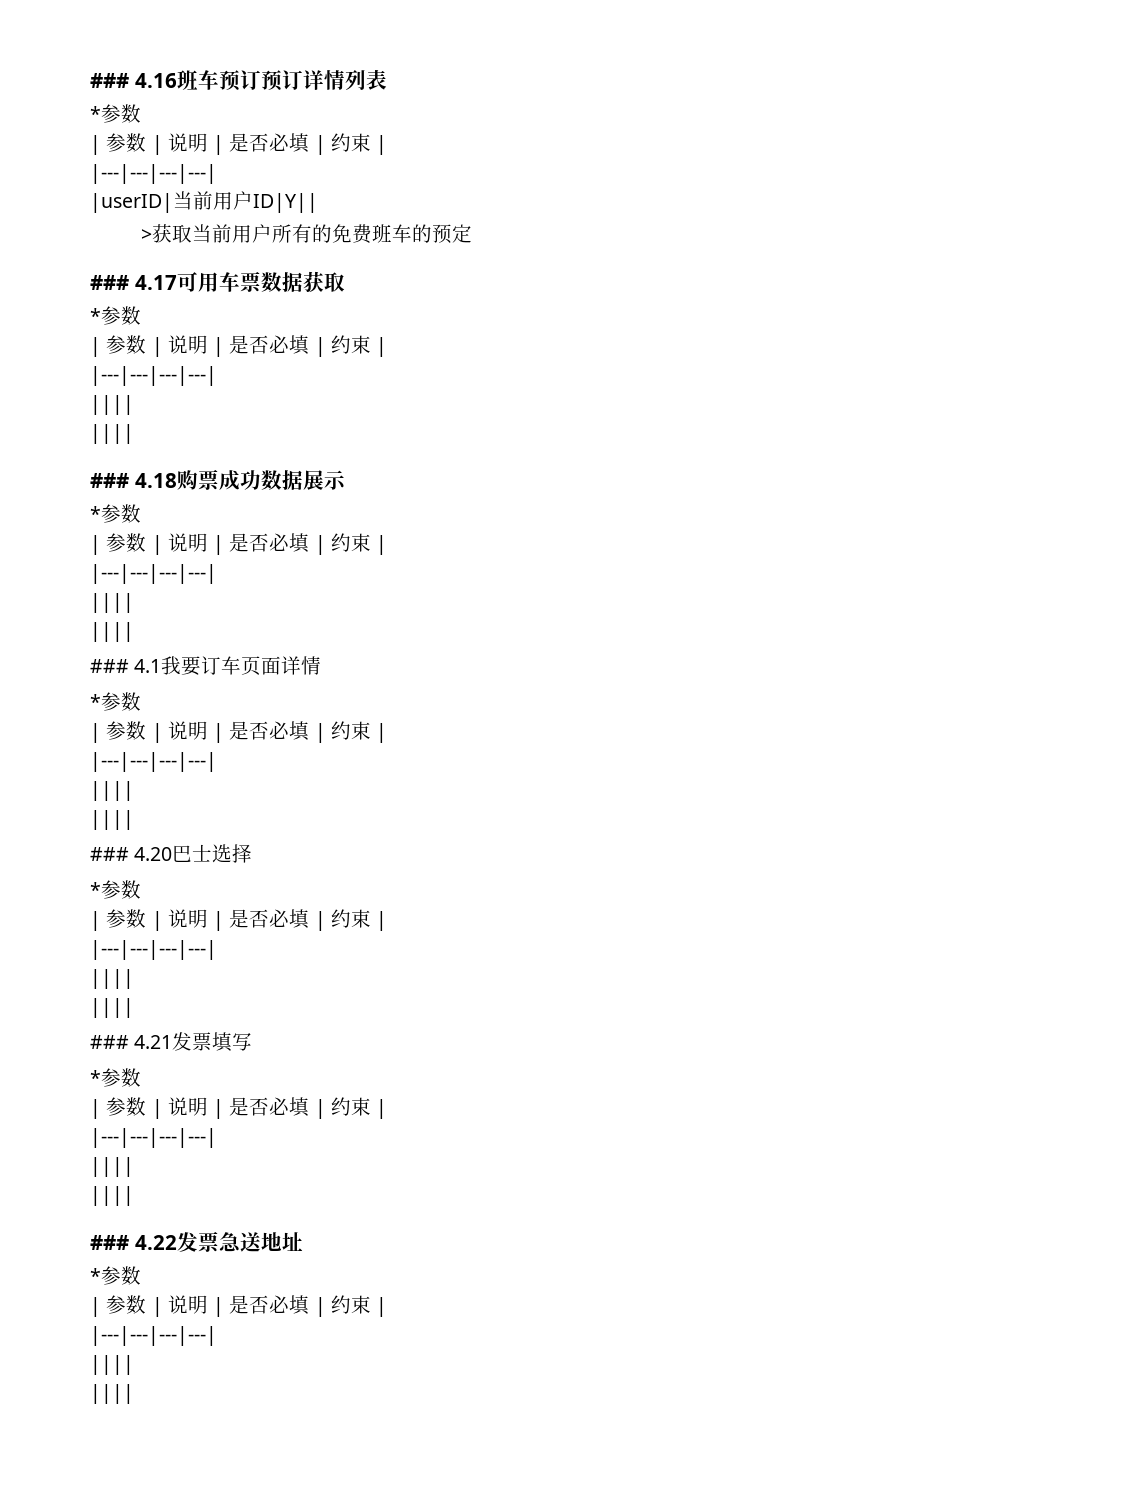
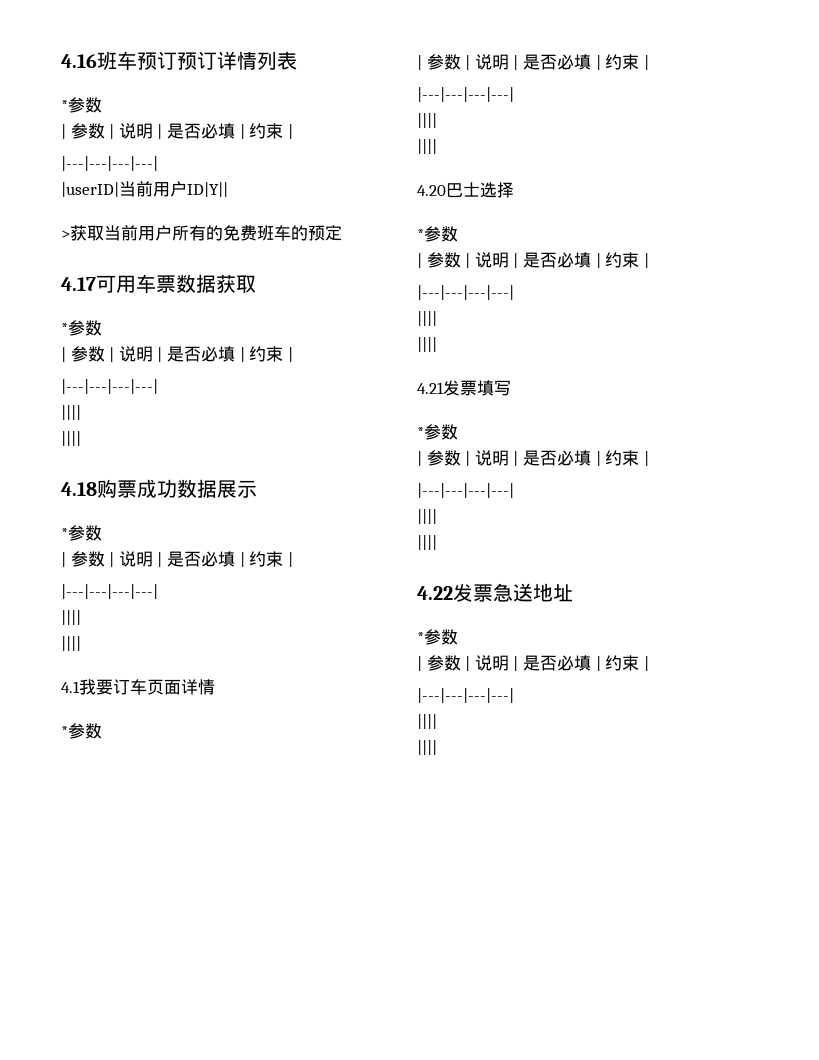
- ### 4.16班车预订预订详情列表
+ 4.16班车预订预订详情列表
- ### 4.17可用车票数据获取
+ 4.17可用车票数据获取
- ### 4.18购票成功数据展示
+ 4.18购票成功数据展示
- ### 4.1我要订车页面详情
+ 4.1我要订车页面详情
- ### 4.20巴士选择
+ 4.20巴士选择
- ### 4.21发票填写
+ 4.21发票填写
- ### 4.22发票急送地址
+ 4.22发票急送地址

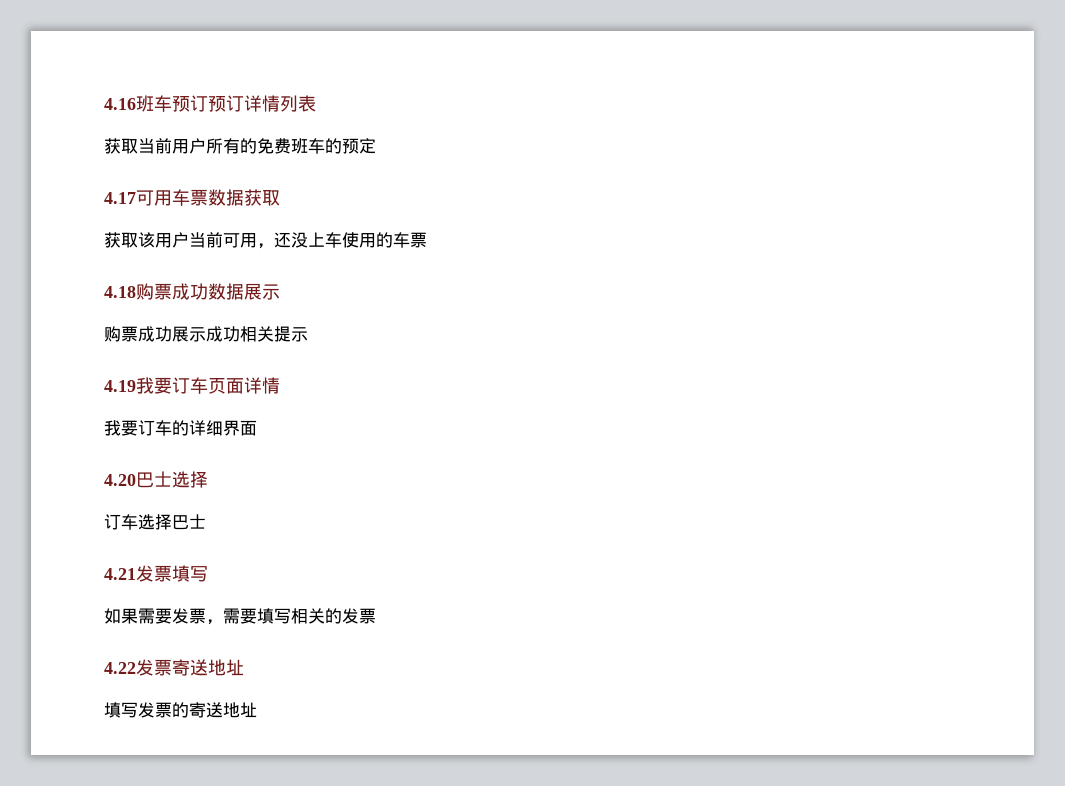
  4.16班车预订预订详情列表
- *参数
- | 参数 | 说明 | 是否必填 | 约束 |
- |---|---|---|---|
- |userID|当前用户ID|Y||
- >获取当前用户所有的免费班车的预定
+ 获取当前用户所有的免费班车的预定
  4.17可用车票数据获取
- *参数
- | 参数 | 说明 | 是否必填 | 约束 |
- |---|---|---|---|
- ||||
- ||||
+ 获取该用户当前可用，还没上车使用的车票
  4.18购票成功数据展示
- *参数
- | 参数 | 说明 | 是否必填 | 约束 |
- |---|---|---|---|
- ||||
- ||||
- 4.1我要订车页面详情
- *参数
- | 参数 | 说明 | 是否必填 | 约束 |
- |---|---|---|---|
- ||||
- ||||
+ 购票成功展示成功相关提示
+ 4.19我要订车页面详情
+ 我要订车的详细界面
  4.20巴士选择
- *参数
- | 参数 | 说明 | 是否必填 | 约束 |
- |---|---|---|---|
- ||||
- ||||
+ 订车选择巴士
  4.21发票填写
- *参数
- | 参数 | 说明 | 是否必填 | 约束 |
- |---|---|---|---|
- ||||
- ||||
+ 如果需要发票，需要填写相关的发票
- 4.22发票急送地址
- *参数
- | 参数 | 说明 | 是否必填 | 约束 |
- |---|---|---|---|
- ||||
- ||||
+ 4.22发票寄送地址
+ 填写发票的寄送地址

